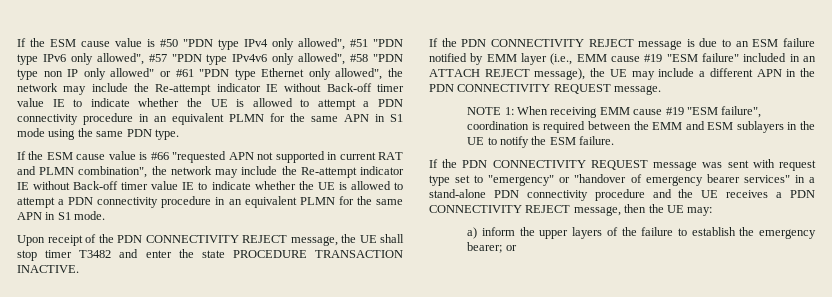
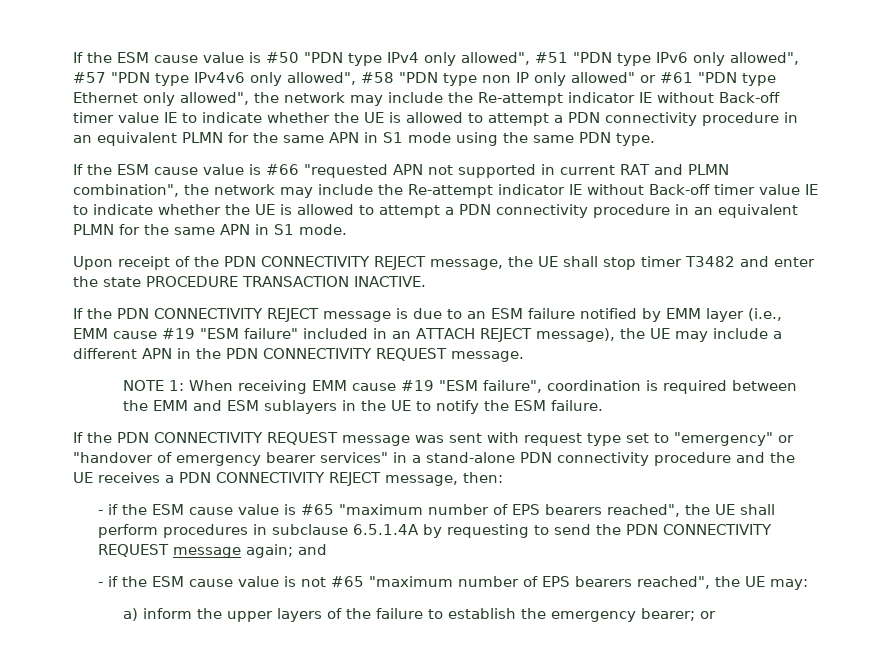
- If the PDN CONNECTIVITY REQUEST message was sent with request type set to "emergency" or "handover of emergency bearer services" in a stand-alone PDN connectivity procedure and the UE receives a PDN CONNECTIVITY REJECT message, then the UE may:
+ If the PDN CONNECTIVITY REQUEST message was sent with request type set to "emergency" or "handover of emergency bearer services" in a stand-alone PDN connectivity procedure and the UE receives a PDN CONNECTIVITY REJECT message, then:
+ - if the ESM cause value is #65 "maximum number of EPS bearers reached", the UE shall perform procedures in subclause 6.5.1.4A by requesting to send the PDN CONNECTIVITY REQUEST message again; and
+ - if the ESM cause value is not #65 "maximum number of EPS bearers reached", the UE may:

